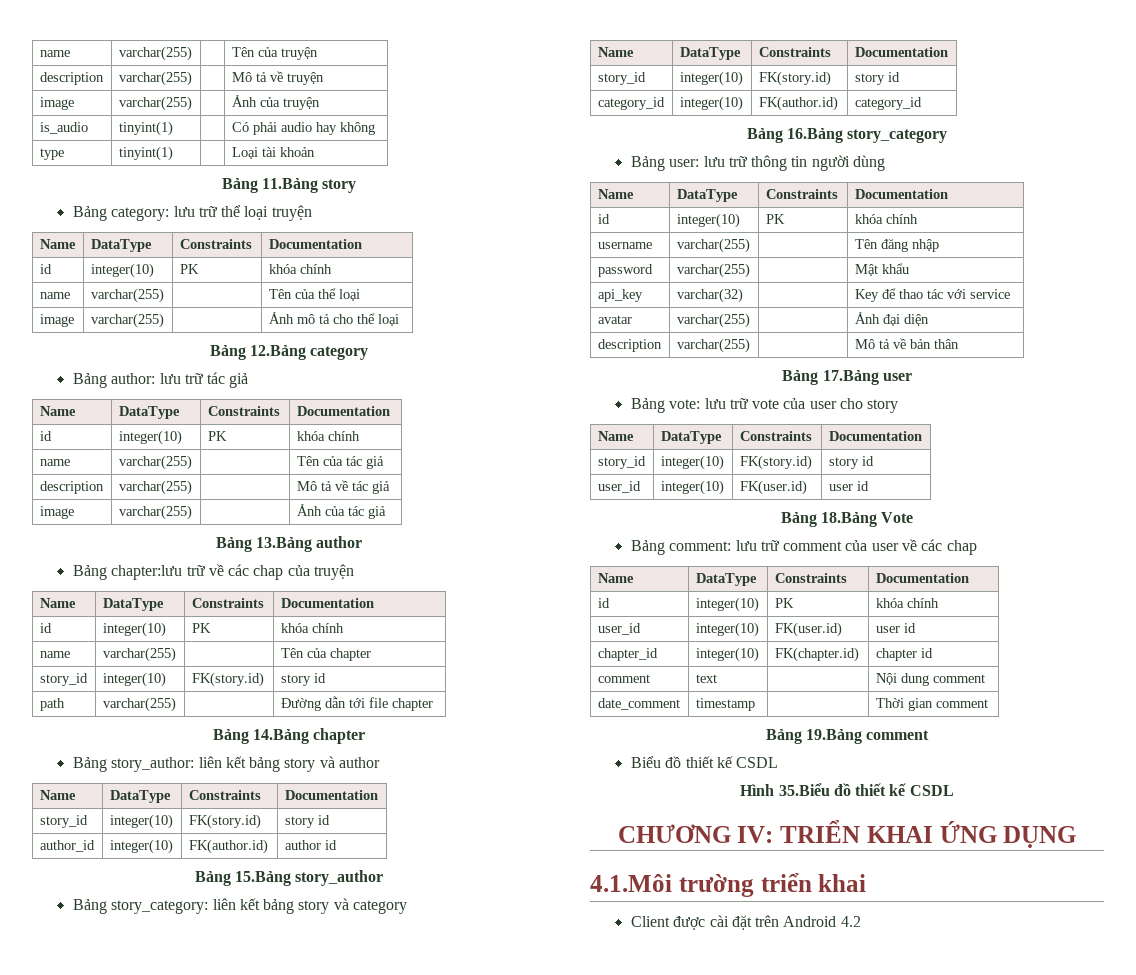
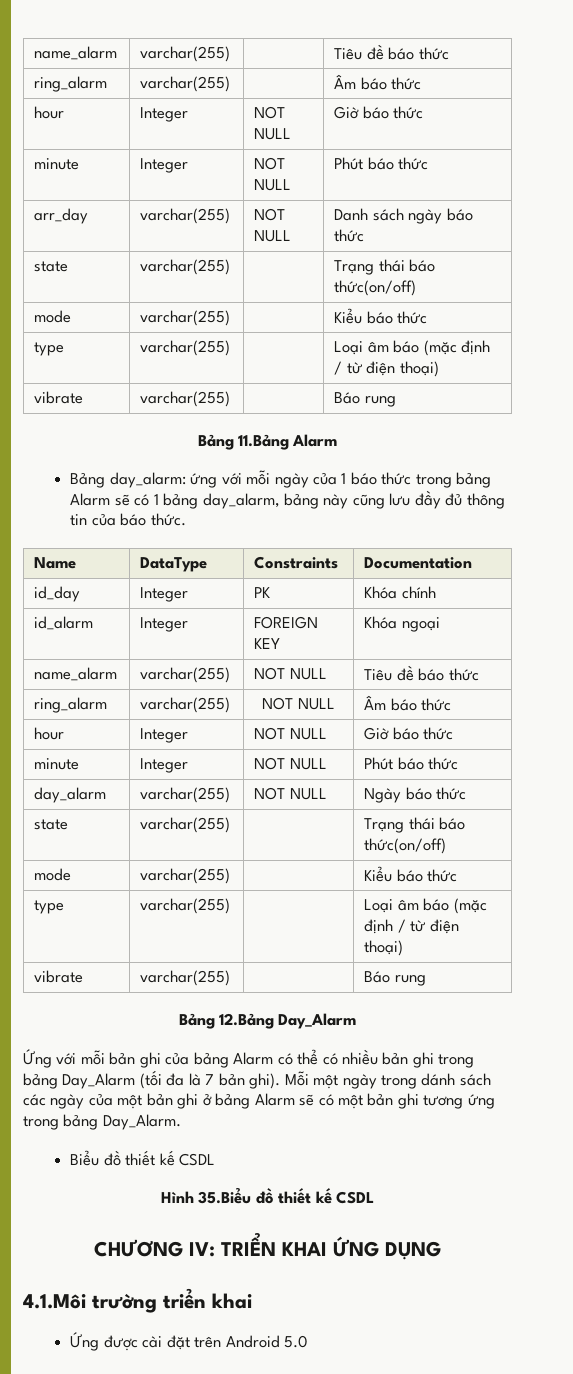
- name | varchar(255) | | Tên của truyện
- description | varchar(255) | | Mô tả về truyện
- image | varchar(255) | | Ảnh của truyện
- is_audio | tinyint(1) | | Có phải audio hay không
- type | tinyint(1) | | Loại tài khoản
+ name_alarm | varchar(255) | | Tiêu đề báo thức
+ ring_alarm | varchar(255) | | Âm báo thức
+ hour | Integer | NOT NULL | Giờ báo thức
+ minute | Integer | NOT NULL | Phút báo thức
+ arr_day | varchar(255) | NOT NULL | Danh sách ngày báo thức
+ state | varchar(255) | | Trạng thái báo thức(on/off)
+ mode | varchar(255) | | Kiểu báo thức
+ type | varchar(255) | | Loại âm báo (mặc định / từ điện thoại)
+ vibrate | varchar(255) | | Báo rung
- Bảng 11.Bảng story
- Bảng category: lưu trữ thể loại truyện
+ Bảng 11.Bảng Alarm
+ Bảng day_alarm: ứng với mỗi ngày của 1 báo thức trong bảng Alarm sẽ có 1 bảng day_alarm, bảng này cũng lưu đầy đủ thông tin của báo thức.
  Name | DataType | Constraints | Documentation
- id | integer(10) | PK | khóa chính
- name | varchar(255) | | Tên của thể loại
- image | varchar(255) | | Ảnh mô tả cho thể loại
- Bảng 12.Bảng category
- Bảng author: lưu trữ tác giả
- Name | DataType | Constraints | Documentation
- id | integer(10) | PK | khóa chính
- name | varchar(255) | | Tên của tác giả
- description | varchar(255) | | Mô tả về tác giả
- image | varchar(255) | | Ảnh của tác giả
- Bảng 13.Bảng author
- Bảng chapter:lưu trữ về các chap của truyện
- Name | DataType | Constraints | Documentation
- id | integer(10) | PK | khóa chính
- name | varchar(255) | | Tên của chapter
- story_id | integer(10) | FK(story.id) | story id
- path | varchar(255) | | Đường dẫn tới file chapter
- Bảng 14.Bảng chapter
- Bảng story_author: liên kết bảng story và author
- Name | DataType | Constraints | Documentation
- story_id | integer(10) | FK(story.id) | story id
- author_id | integer(10) | FK(author.id) | author id
- Bảng 15.Bảng story_author
- Bảng story_category: liên kết bảng story và category
- Name | DataType | Constraints | Documentation
- story_id | integer(10) | FK(story.id) | story id
- category_id | integer(10) | FK(author.id) | category_id
- Bảng 16.Bảng story_category
- Bảng user: lưu trữ thông tin người dùng
- Name | DataType | Constraints | Documentation
- id | integer(10) | PK | khóa chính
- username | varchar(255) | | Tên đăng nhập
- password | varchar(255) | | Mật khẩu
- api_key | varchar(32) | | Key để thao tác với service
- avatar | varchar(255) | | Ảnh đại diện
- description | varchar(255) | | Mô tả về bản thân
- Bảng 17.Bảng user
- Bảng vote: lưu trữ vote của user cho story
- Name | DataType | Constraints | Documentation
- story_id | integer(10) | FK(story.id) | story id
- user_id | integer(10) | FK(user.id) | user id
- Bảng 18.Bảng Vote
- Bảng comment: lưu trữ comment của user về các chap
- Name | DataType | Constraints | Documentation
- id | integer(10) | PK | khóa chính
- user_id | integer(10) | FK(user.id) | user id
- chapter_id | integer(10) | FK(chapter.id) | chapter id
- comment | text | | Nội dung comment
- date_comment | timestamp | | Thời gian comment
- Bảng 19.Bảng comment
+ id_day | Integer | PK | Khóa chính
+ id_alarm | Integer | FOREIGN KEY | Khóa ngoại
+ name_alarm | varchar(255) | NOT NULL | Tiêu đề báo thức
+ ring_alarm | varchar(255) | NOT NULL | Âm báo thức
+ hour | Integer | NOT NULL | Giờ báo thức
+ minute | Integer | NOT NULL | Phút báo thức
+ day_alarm | varchar(255) | NOT NULL | Ngày báo thức
+ state | varchar(255) | | Trạng thái báo thức(on/off)
+ mode | varchar(255) | | Kiểu báo thức
+ type | varchar(255) | | Loại âm báo (mặc định / từ điện thoại)
+ vibrate | varchar(255) | | Báo rung
+ Bảng 12.Bảng Day_Alarm
+ Ứng với mỗi bản ghi của bảng Alarm có thể có nhiều bản ghi trong bảng Day_Alarm (tối đa là 7 bản ghi). Mỗi một ngày trong dánh sách các ngày của một bản ghi ở bảng Alarm sẽ có một bản ghi tương ứng trong bảng Day_Alarm.
- Client được cài đặt trên Android 4.2
+ Ứng được cài đặt trên Android 5.0

